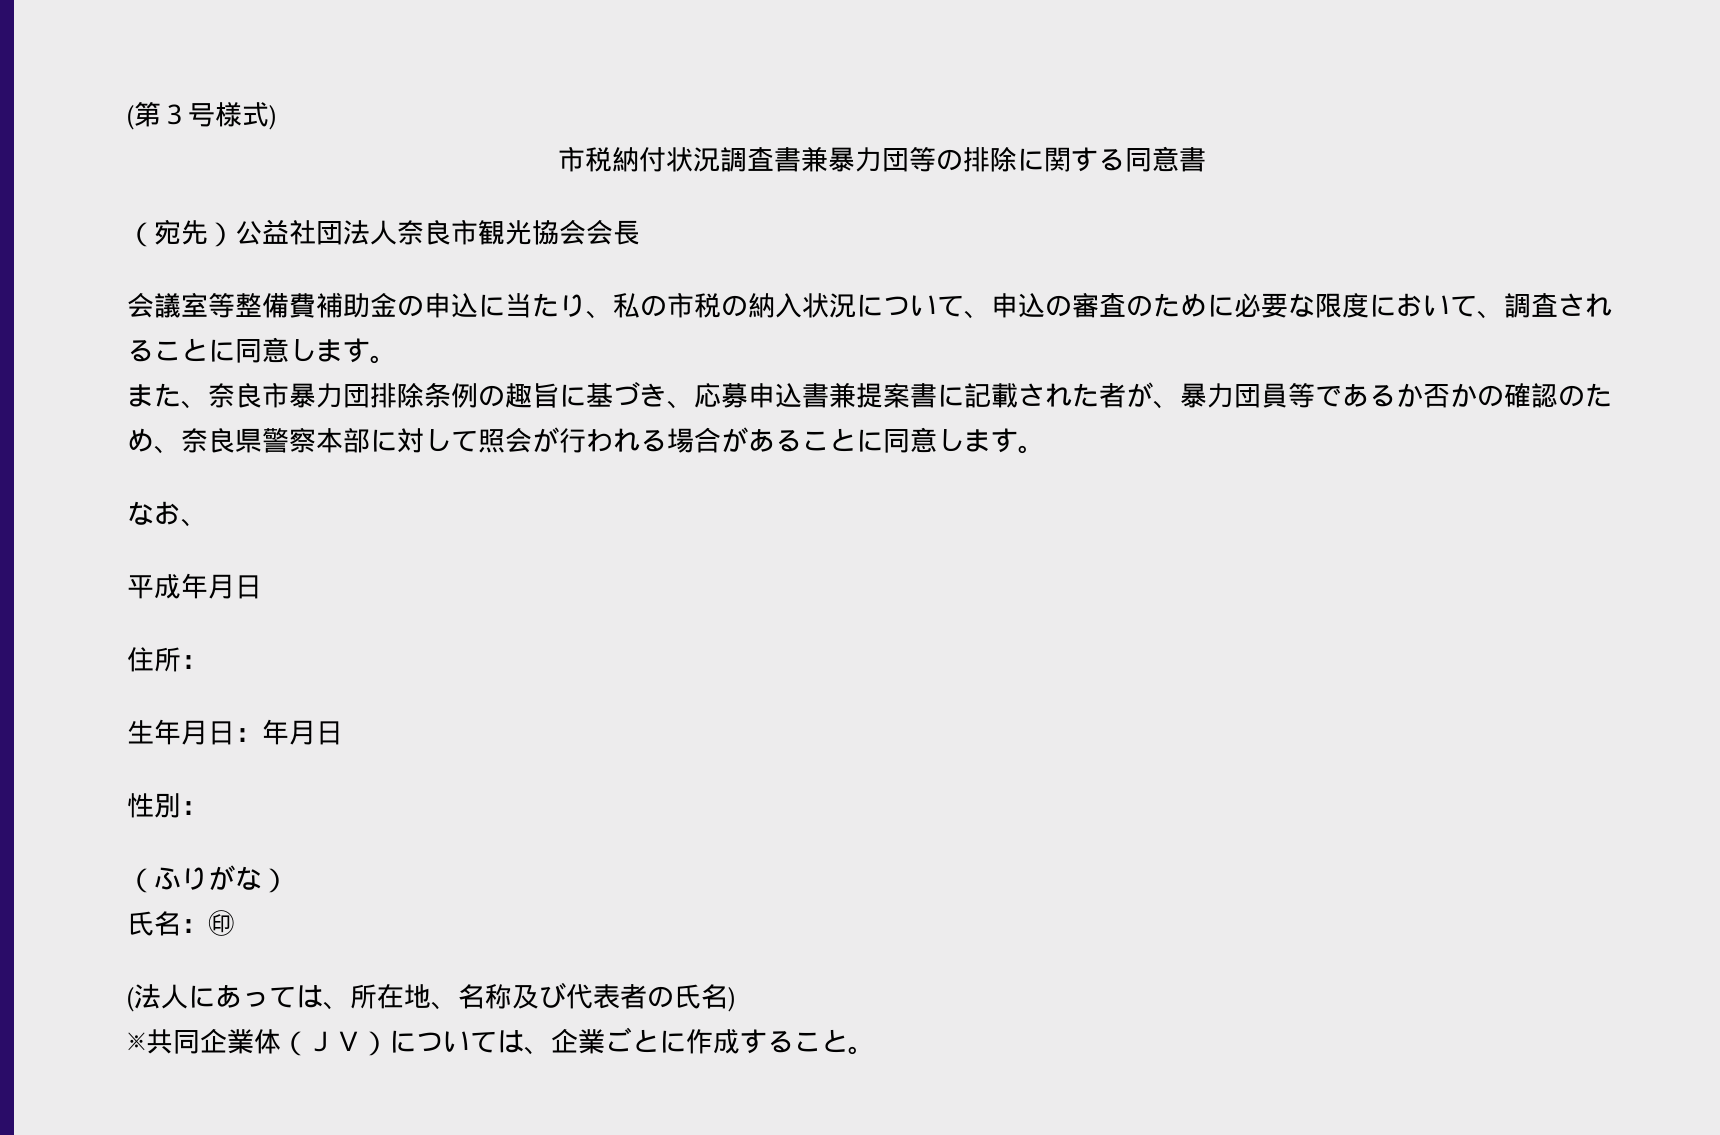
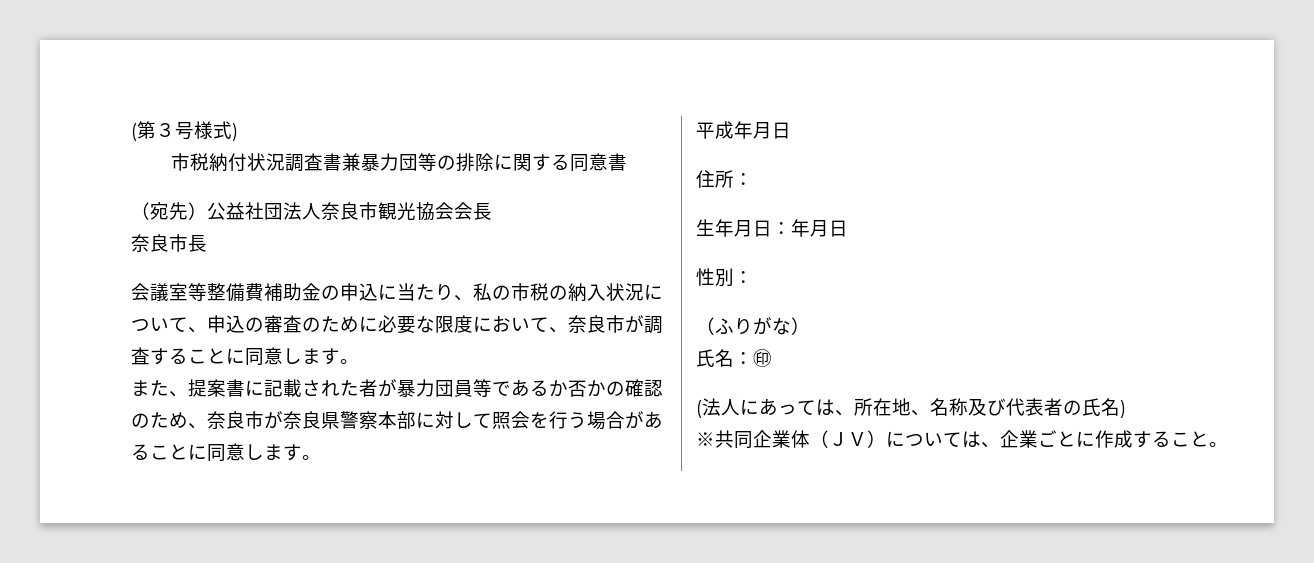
+ 奈良市長
- 会議室等整備費補助金の申込に当たり、私の市税の納入状況について、申込の審査のために必要な限度において、調査されることに同意します。
+ 会議室等整備費補助金の申込に当たり、私の市税の納入状況について、申込の審査のために必要な限度において、奈良市が調査することに同意します。
- また、奈良市暴力団排除条例の趣旨に基づき、応募申込書兼提案書に記載された者が、暴力団員等であるか否かの確認のため、奈良県警察本部に対して照会が行われる場合があることに同意します。
+ また、提案書に記載された者が暴力団員等であるか否かの確認のため、奈良市が奈良県警察本部に対して照会を行う場合があることに同意します。
- なお、

